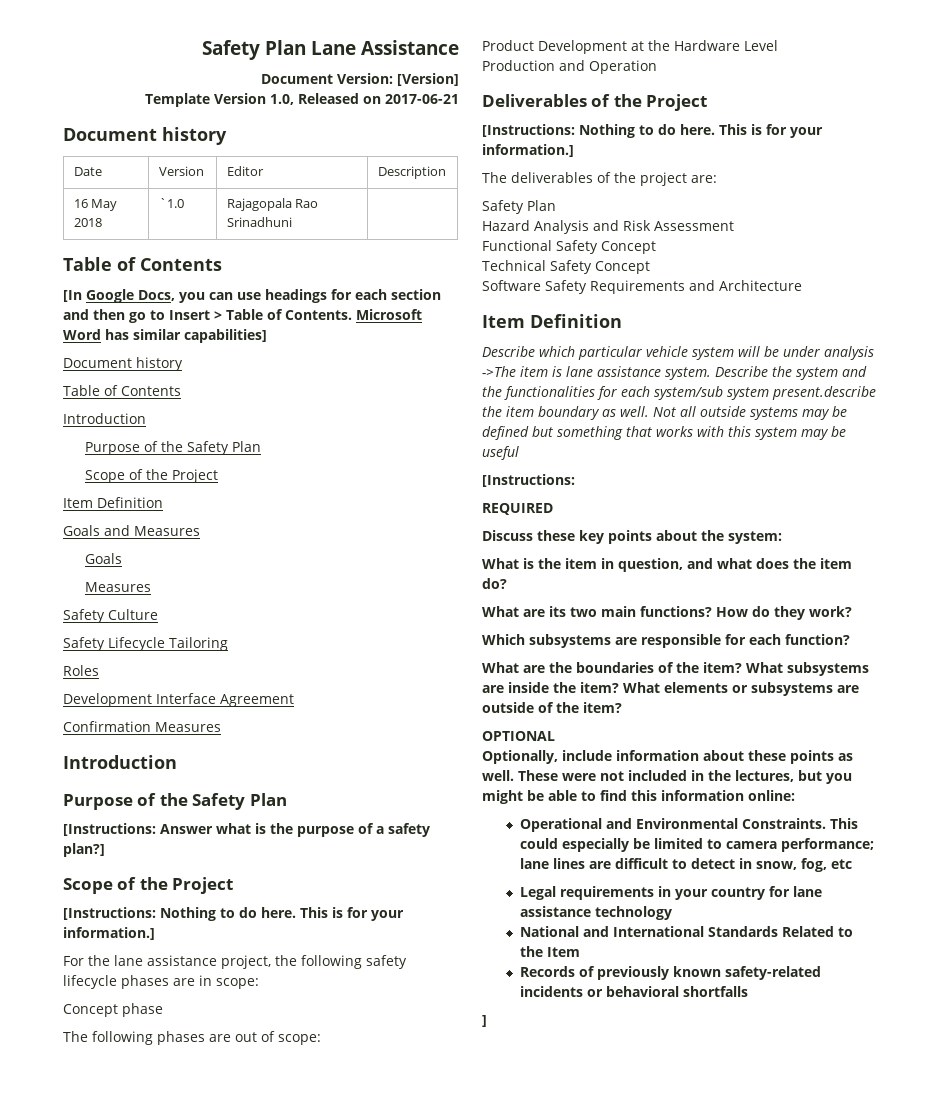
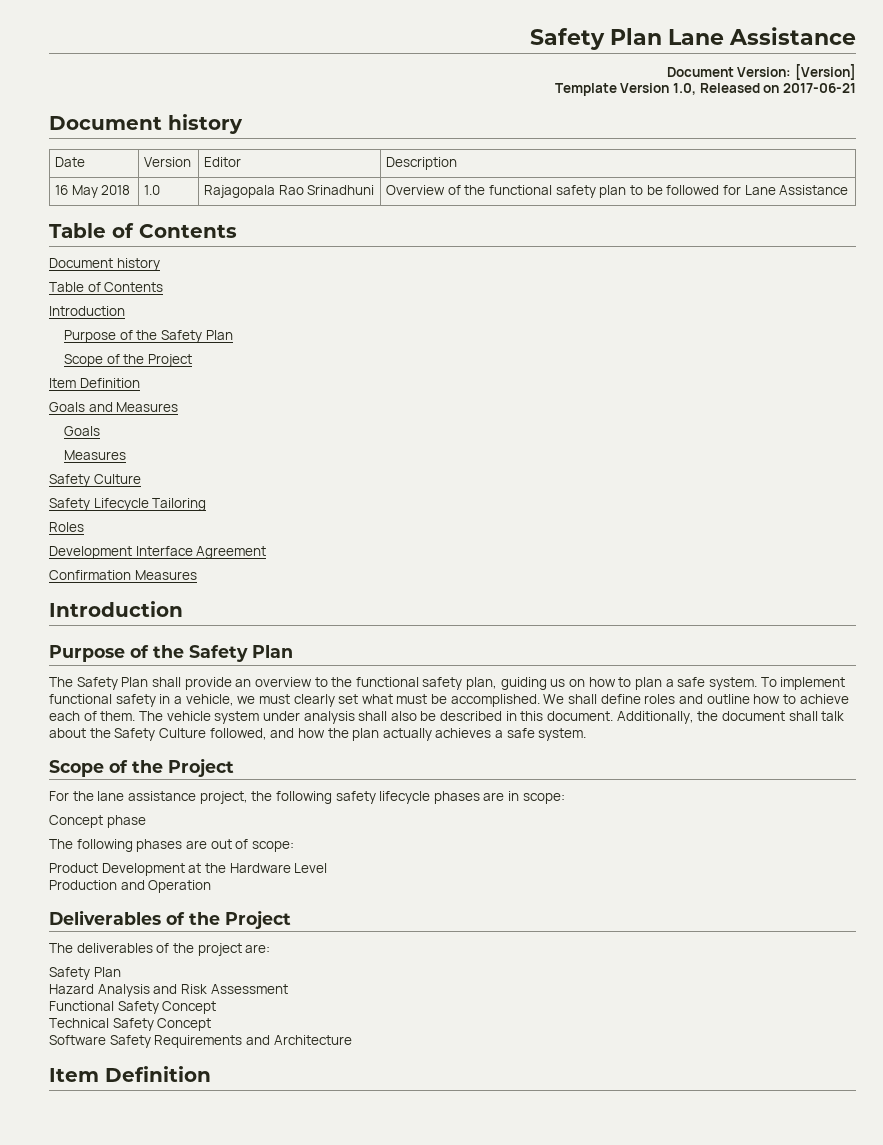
- 16 May 2018 | `1.0 | Rajagopala Rao Srinadhuni |
+ 16 May 2018 | 1.0 | Rajagopala Rao Srinadhuni | Overview of the functional safety plan to be followed for Lane Assistance
  Table of Contents
- [In Google Docs, you can use headings for each section and then go to Insert > Table of Contents. Microsoft Word has similar capabilities]
- [Instructions: Answer what is the purpose of a safety plan?]
+ The Safety Plan shall provide an overview to the functional safety plan, guiding us on how to plan a safe system. To implement functional safety in a vehicle, we must clearly set what must be accomplished. We shall define roles and outline how to achieve each of them. The vehicle system under analysis shall also be described in this document. Additionally, the document shall talk about the Safety Culture followed, and how the plan actually achieves a safe system.
  Scope of the Project
- [Instructions: Nothing to do here. This is for your information.]
  Deliverables of the Project
- [Instructions: Nothing to do here. This is for your information.]
- Describe which particular vehicle system will be under analysis ->The item is lane assistance system. Describe the system and the functionalities for each system/sub system present.describe the item boundary as well. Not all outside systems may be defined but something that works with this system may be useful
- [Instructions:
- REQUIRED
- Discuss these key points about the system:
- What is the item in question, and what does the item do?
- What are its two main functions? How do they work?
- Which subsystems are responsible for each function?
- What are the boundaries of the item? What subsystems are inside the item? What elements or subsystems are outside of the item?
- OPTIONAL
- Optionally, include information about these points as well. These were not included in the lectures, but you might be able to find this information online:
- Operational and Environmental Constraints. This could especially be limited to camera performance; lane lines are difficult to detect in snow, fog, etc
- Legal requirements in your country for lane assistance technology
- National and International Standards Related to the Item
- Records of previously known safety-related incidents or behavioral shortfalls
- ]

